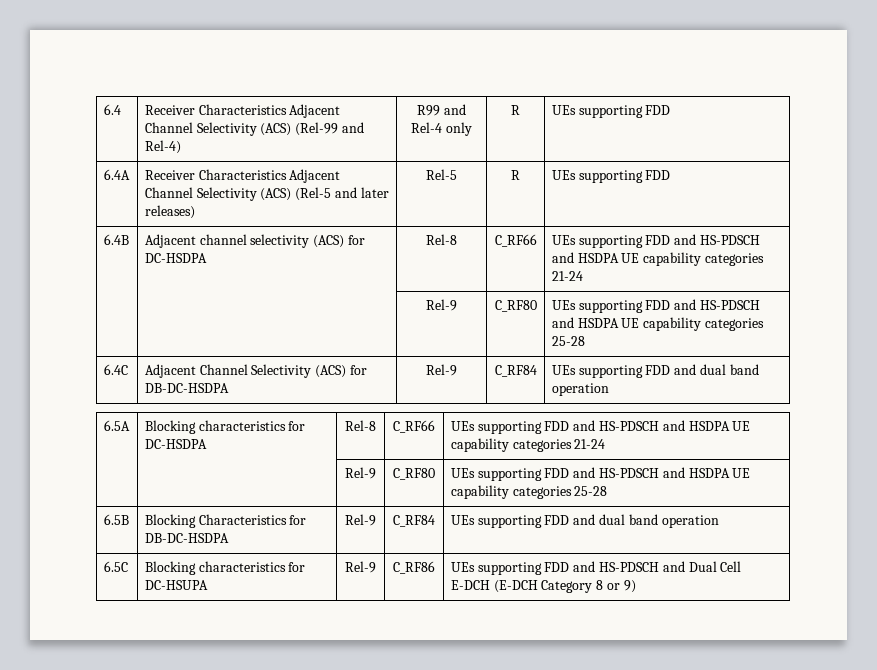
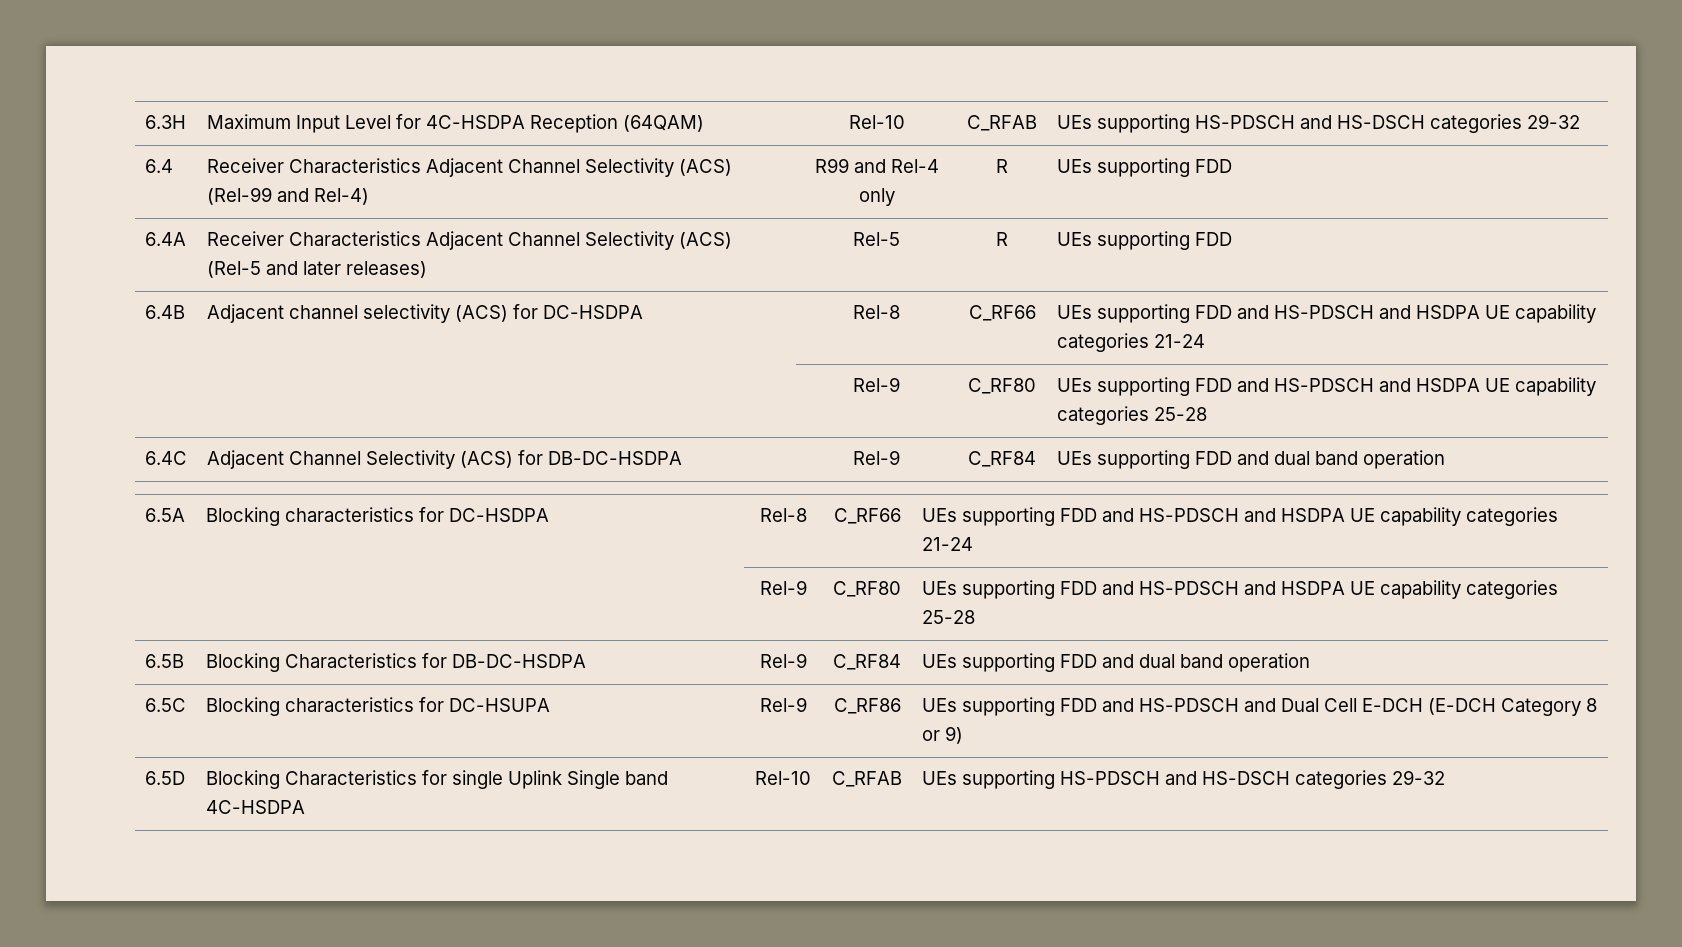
+ 6.3H | Maximum Input Level for 4C-HSDPA Reception (64QAM) | Rel-10 | C_RFAB | UEs supporting HS-PDSCH and HS-DSCH categories 29-32
+ 6.5D | Blocking Characteristics for single Uplink Single band 4C-HSDPA | Rel-10 | C_RFAB | UEs supporting HS-PDSCH and HS-DSCH categories 29-32

